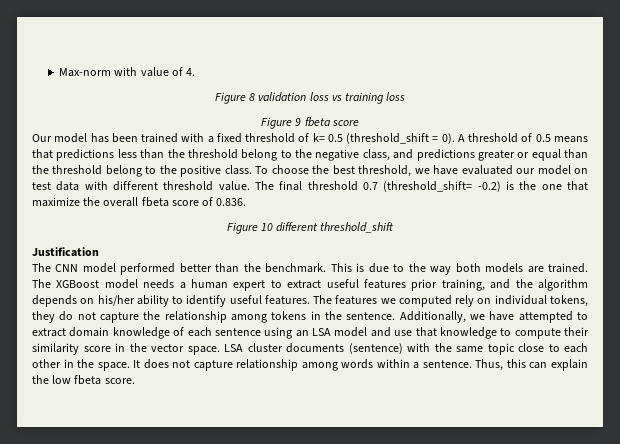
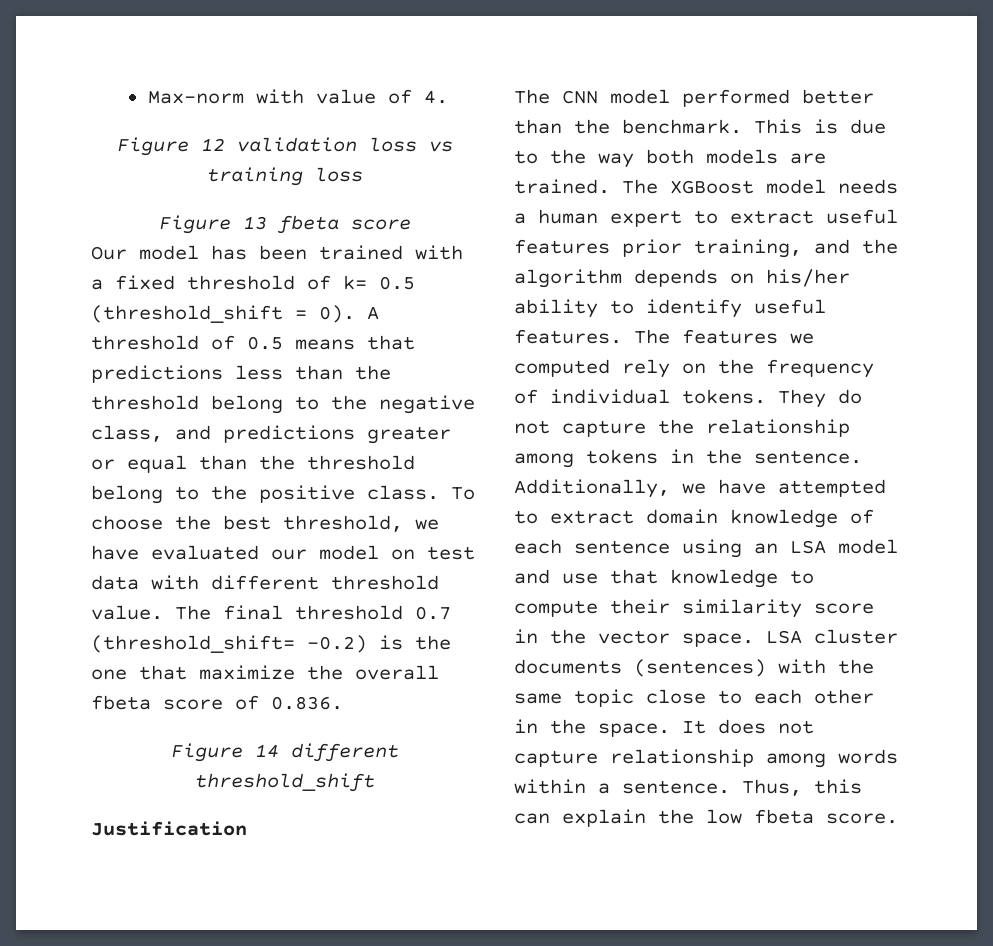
- Figure 8 validation loss vs training loss
+ Figure 12 validation loss vs training loss
- Figure 9 fbeta score
+ Figure 13 fbeta score
- Figure 10 different threshold_shift
+ Figure 14 different threshold_shift
- The features we computed rely on individual tokens, they do not capture the relationship among tokens in the sentence.
+ The features we computed rely on the frequency of individual tokens. They do not capture the relationship among tokens in the sentence.
- LSA cluster documents (sentence) with the same topic close to each other in the space.
+ LSA cluster documents (sentences) with the same topic close to each other in the space.

